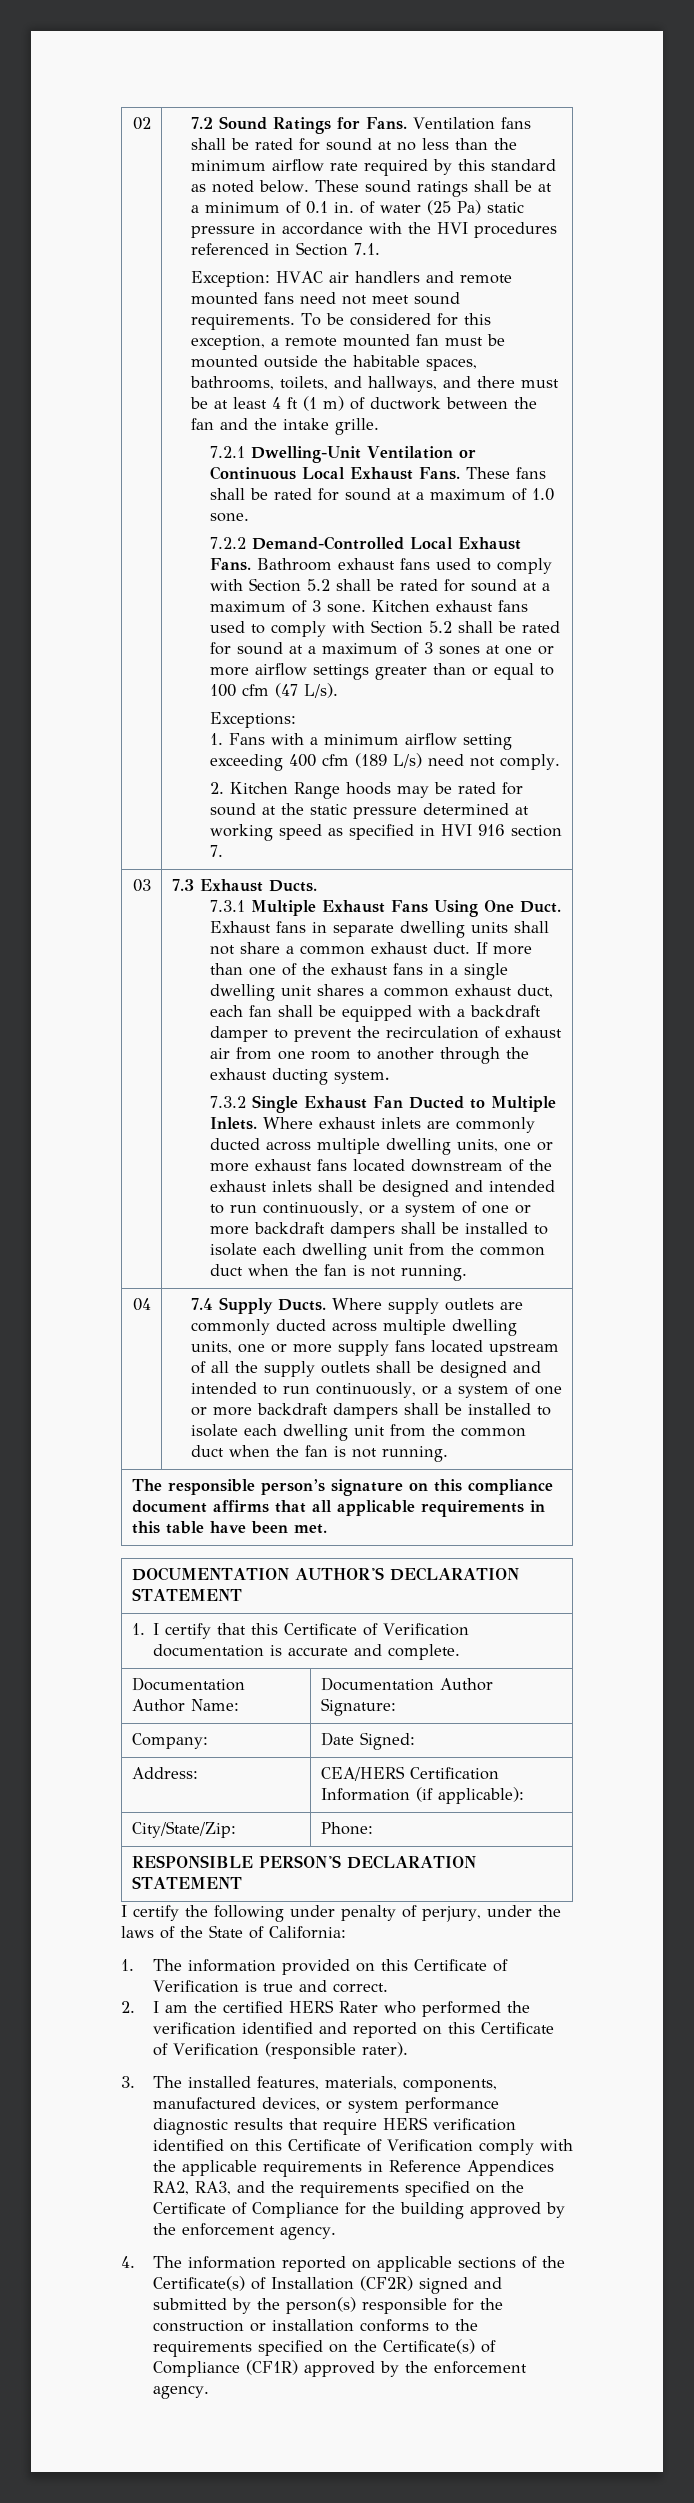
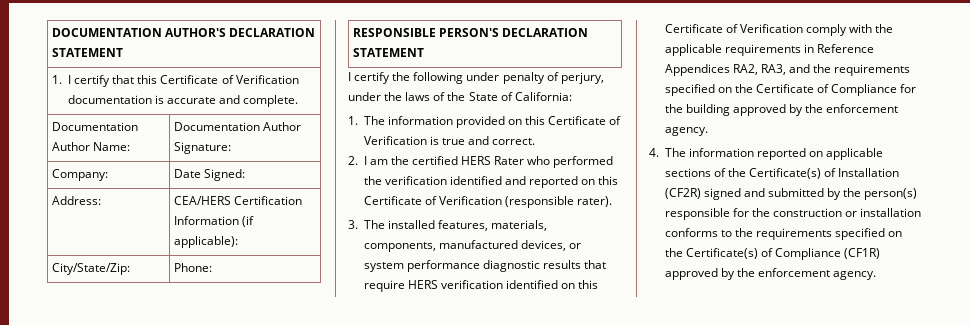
- 02 | 7.2 Sound Ratings for Fans. Ventilation fans shall be rated for sound at no less than the minimum airflow rate required by this standard as noted below. These sound ratings shall be at a minimum of 0.1 in. of water (25 Pa) static pressure in accordance with the HVI procedures referenced in Section 7.1.
- Exception: HVAC air handlers and remote mounted fans need not meet sound requirements. To be considered for this exception, a remote mounted fan must be mounted outside the habitable spaces, bathrooms, toilets, and hallways, and there must be at least 4 ft (1 m) of ductwork between the fan and the intake grille.
- 7.2.1 Dwelling-Unit Ventilation or Continuous Local Exhaust Fans. These fans shall be rated for sound at a maximum of 1.0 sone.
- 7.2.2 Demand-Controlled Local Exhaust Fans. Bathroom exhaust fans used to comply with Section 5.2 shall be rated for sound at a maximum of 3 sone. Kitchen exhaust fans used to comply with Section 5.2 shall be rated for sound at a maximum of 3 sones at one or more airflow settings greater than or equal to 100 cfm (47 L/s).
- Exceptions:
- 1. Fans with a minimum airflow setting exceeding 400 cfm (189 L/s) need not comply.
- 2. Kitchen Range hoods may be rated for sound at the static pressure determined at working speed as specified in HVI 916 section 7.
- 03 | 7.3 Exhaust Ducts.
- 7.3.1 Multiple Exhaust Fans Using One Duct. Exhaust fans in separate dwelling units shall not share a common exhaust duct. If more than one of the exhaust fans in a single dwelling unit shares a common exhaust duct, each fan shall be equipped with a backdraft damper to prevent the recirculation of exhaust air from one room to another through the exhaust ducting system.
- 7.3.2 Single Exhaust Fan Ducted to Multiple Inlets. Where exhaust inlets are commonly ducted across multiple dwelling units, one or more exhaust fans located downstream of the exhaust inlets shall be designed and intended to run continuously, or a system of one or more backdraft dampers shall be installed to isolate each dwelling unit from the common duct when the fan is not running.
- 04 | 7.4 Supply Ducts. Where supply outlets are commonly ducted across multiple dwelling units, one or more supply fans located upstream of all the supply outlets shall be designed and intended to run continuously, or a system of one or more backdraft dampers shall be installed to isolate each dwelling unit from the common duct when the fan is not running.
- The responsible person’s signature on this compliance document affirms that all applicable requirements in this table have been met.

